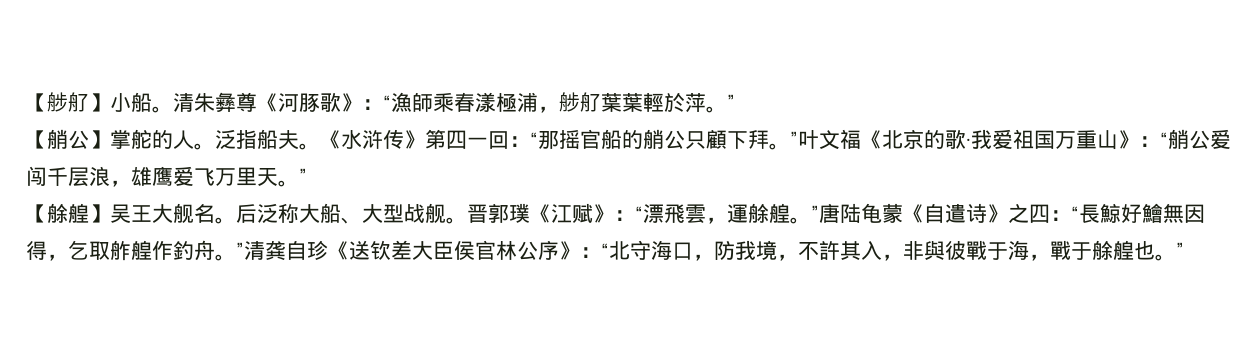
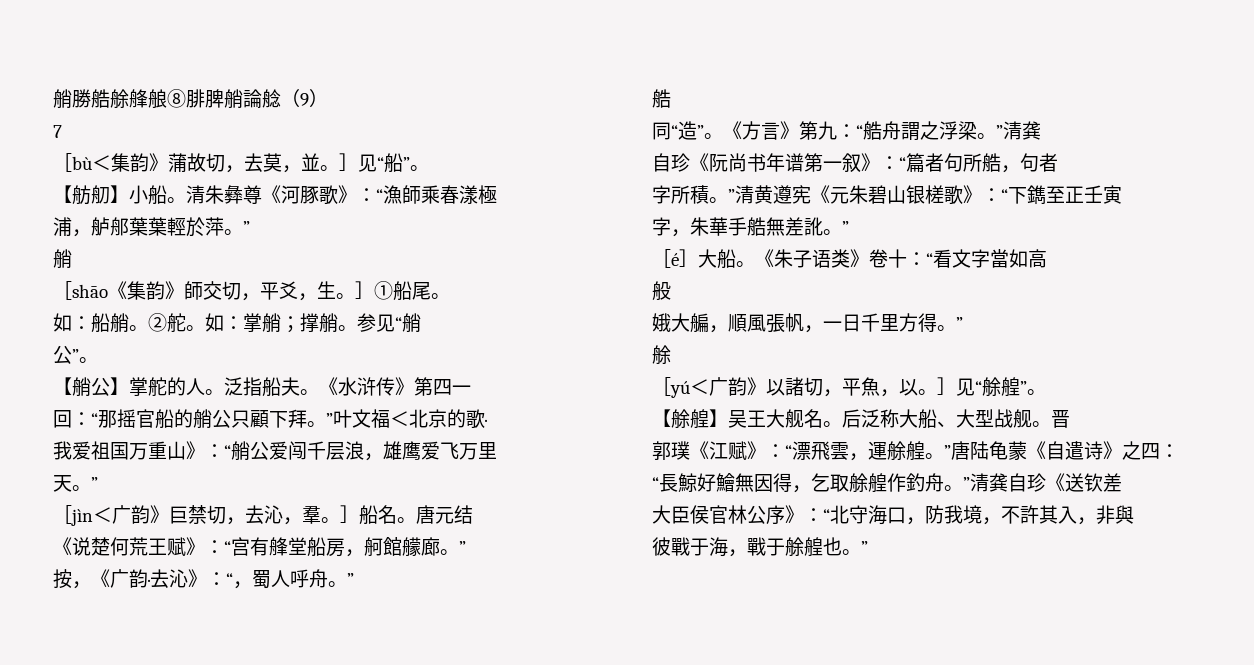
- 【䑰䑠】小船。
+ 艄勝艁艅艂艆⑧腓脾艄論艌（9）
+ 7
+ ［bù＜集韵》蒲故切，去莫，並。］见“船”。
+ 【舫舠】小船。
- 清朱彝尊《河豚歌》：“漁師乘春漾極浦，䑰䑠葉葉輕於萍。”
+ 清朱彝尊《河豚歌》：“漁師乘春漾極
+ 浦，舻郍葉葉輕於萍。”
+ 艄
+ ［shāo《集韵》師交切，平爻，生。］①船尾。
+ 如：船艄。②舵。如：掌艄；撑艄。参见“艄
+ 公”。
- 《水浒传》第四一回：“那摇官船的艄公只顧下拜。”叶文福《北京的歌·我爱祖国万重山》：“艄公爱闯千层浪，雄鹰爱飞万里天。”
+ 《水浒传》第四一
+ 回：“那摇官船的艄公只顧下拜。”叶文福＜北京的歌·
+ 我爱祖国万重山》：“艄公爱闯千层浪，雄鹰爱飞万里
+ 天。”
+ ［jìn＜广韵》巨禁切，去沁，羣。］船名。唐元结
+ 《说楚何荒王赋》：“宫有艂堂船房，舸館艨廊。”
+ 按，《广韵·去沁》：“，蜀人呼舟。”
+ 艁
+ 同“造”。《方言》第九：“艁舟謂之浮梁。”清龚
+ 自珍《阮尚书年谱第一叙》：“篇者句所艁，句者
+ 字所積。”清黄遵宪《元朱碧山银槎歌》：“下鐫至正壬寅
+ 字，朱華手艁無差訛。”
+ ［é］大船。《朱子语类》卷十：“看文字當如高
+ 般
+ 娥大艑，順風張帆，一日千里方得。”
+ 艅
+ ［yú＜广韵》以諸切，平魚，以。］见“艅艎”。
- 晋郭璞《江赋》：“漂飛雲，運艅艎。”唐陆龟蒙《自遣诗》之四：“長鯨好鱠無因得，乞取舴艎作釣舟。”清龚自珍《送钦差大臣侯官林公序》：“北守海口，防我境，不許其入，非與彼戰于海，戰于艅艎也。”
+ 晋
+ 郭璞《江赋》：“漂飛雲，運艅艎。”唐陆龟蒙《自遣诗》之四：
+ “長鯨好鱠無因得，乞取艅艎作釣舟。”清龚自珍《送钦差
+ 大臣侯官林公序》：“北守海口，防我境，不許其入，非與
+ 彼戰于海，戰于艅艎也。”

